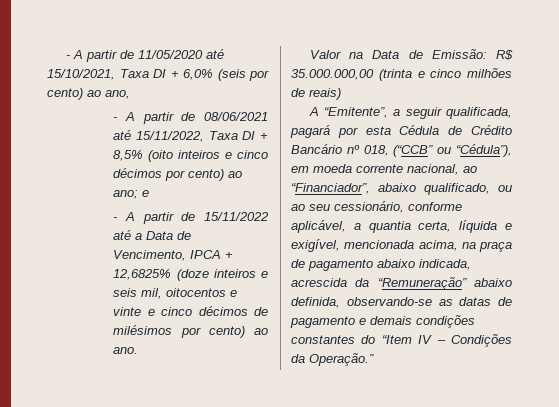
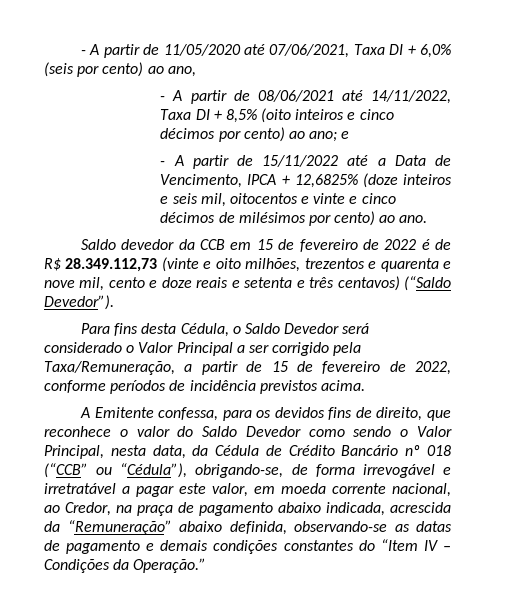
- - A partir de 11/05/2020 até 15/10/2021, Taxa DI + 6,0% (seis por cento) ao ano,
+ - A partir de 11/05/2020 até 07/06/2021, Taxa DI + 6,0% (seis por cento) ao ano,
- - A partir de 08/06/2021 até 15/11/2022, Taxa DI + 8,5% (oito inteiros e cinco décimos por cento) ao ano; e
+ - A partir de 08/06/2021 até 14/11/2022, Taxa DI + 8,5% (oito inteiros e cinco décimos por cento) ao ano; e
- Valor na Data de Emissão: R$ 35.000.000,00 (trinta e cinco milhões de reais)
- A “Emitente”, a seguir qualificada, pagará por esta Cédula de Crédito Bancário nº 018, (“CCB” ou “Cédula”), em moeda corrente nacional, ao “Financiador”, abaixo qualificado, ou ao seu cessionário, conforme aplicável, a quantia certa, líquida e exigível, mencionada acima, na praça de pagamento abaixo indicada, acrescida da “Remuneração” abaixo definida, observando-se as datas de pagamento e demais condições constantes do “Item IV – Condições da Operação.”
+ Saldo devedor da CCB em 15 de fevereiro de 2022 é de R$ 28.349.112,73 (vinte e oito milhões, trezentos e quarenta e nove mil, cento e doze reais e setenta e três centavos) (“Saldo Devedor”).
+ Para fins desta Cédula, o Saldo Devedor será considerado o Valor Principal a ser corrigido pela Taxa/Remuneração, a partir de 15 de fevereiro de 2022, conforme períodos de incidência previstos acima.
+ A Emitente confessa, para os devidos fins de direito, que reconhece o valor do Saldo Devedor como sendo o Valor Principal, nesta data, da Cédula de Crédito Bancário nº 018 (“CCB” ou “Cédula”), obrigando-se, de forma irrevogável e irretratável a pagar este valor, em moeda corrente nacional, ao Credor, na praça de pagamento abaixo indicada, acrescida da “Remuneração” abaixo definida, observando-se as datas de pagamento e demais condições constantes do “Item IV – Condições da Operação.”

